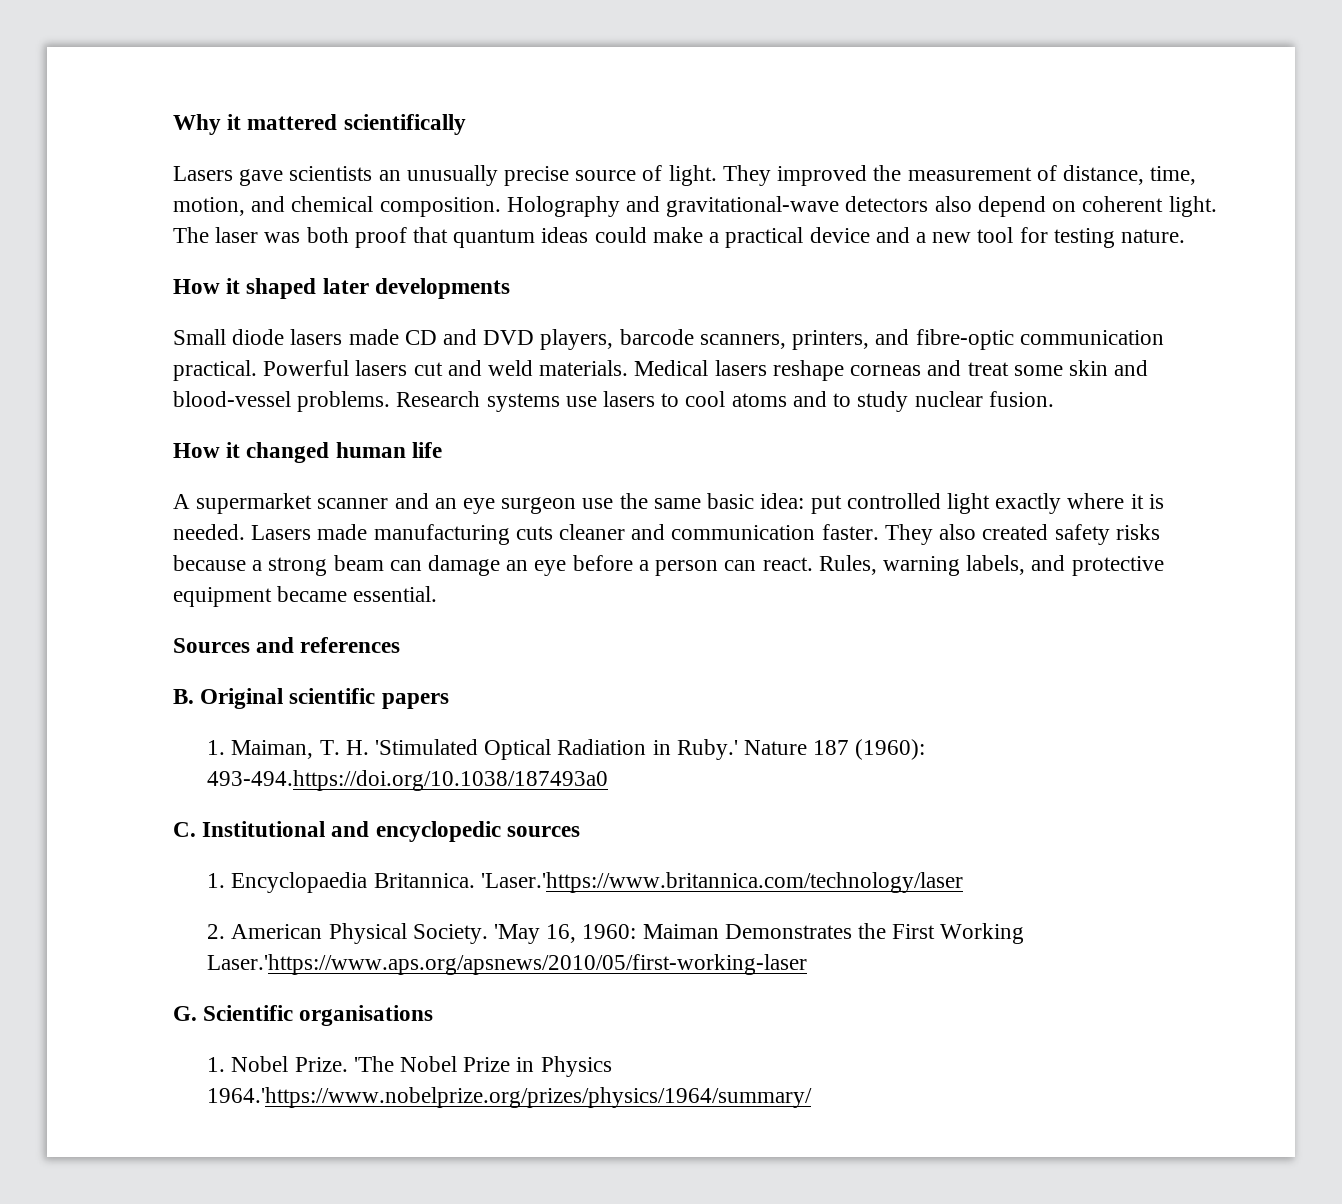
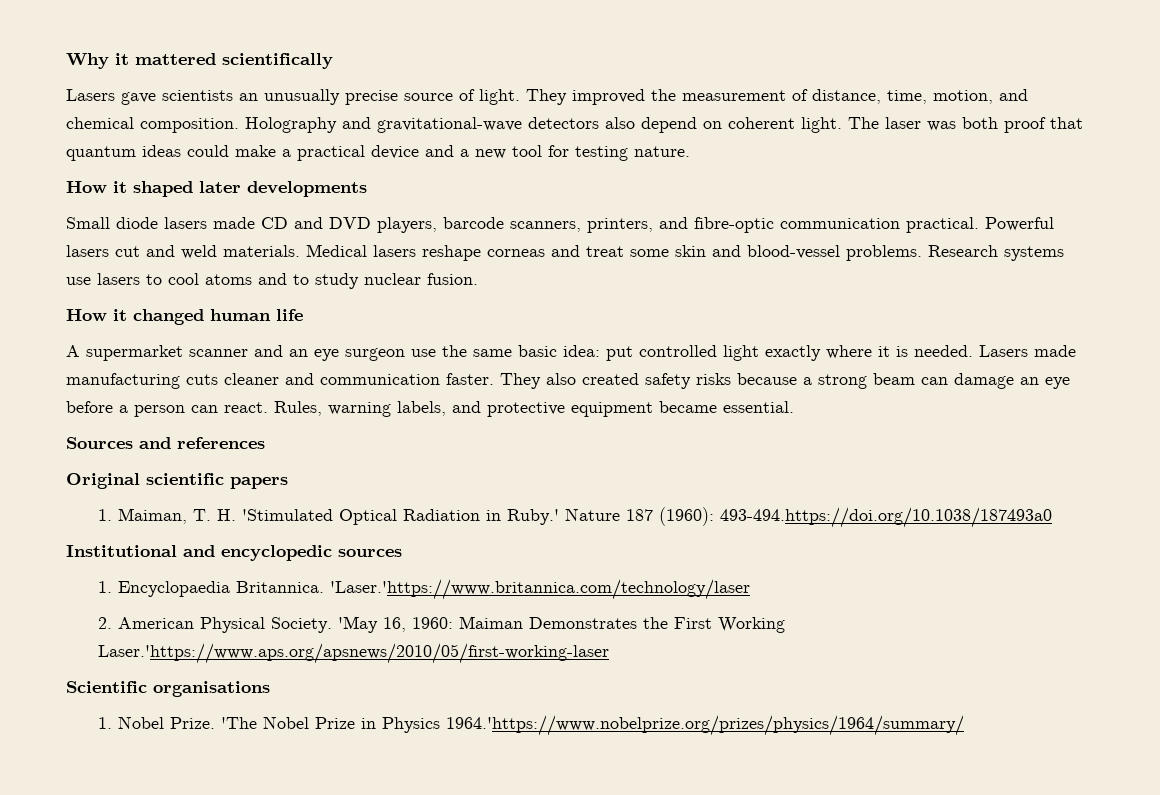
- B. Original scientific papers
+ Original scientific papers
- C. Institutional and encyclopedic sources
+ Institutional and encyclopedic sources
- G. Scientific organisations
+ Scientific organisations

